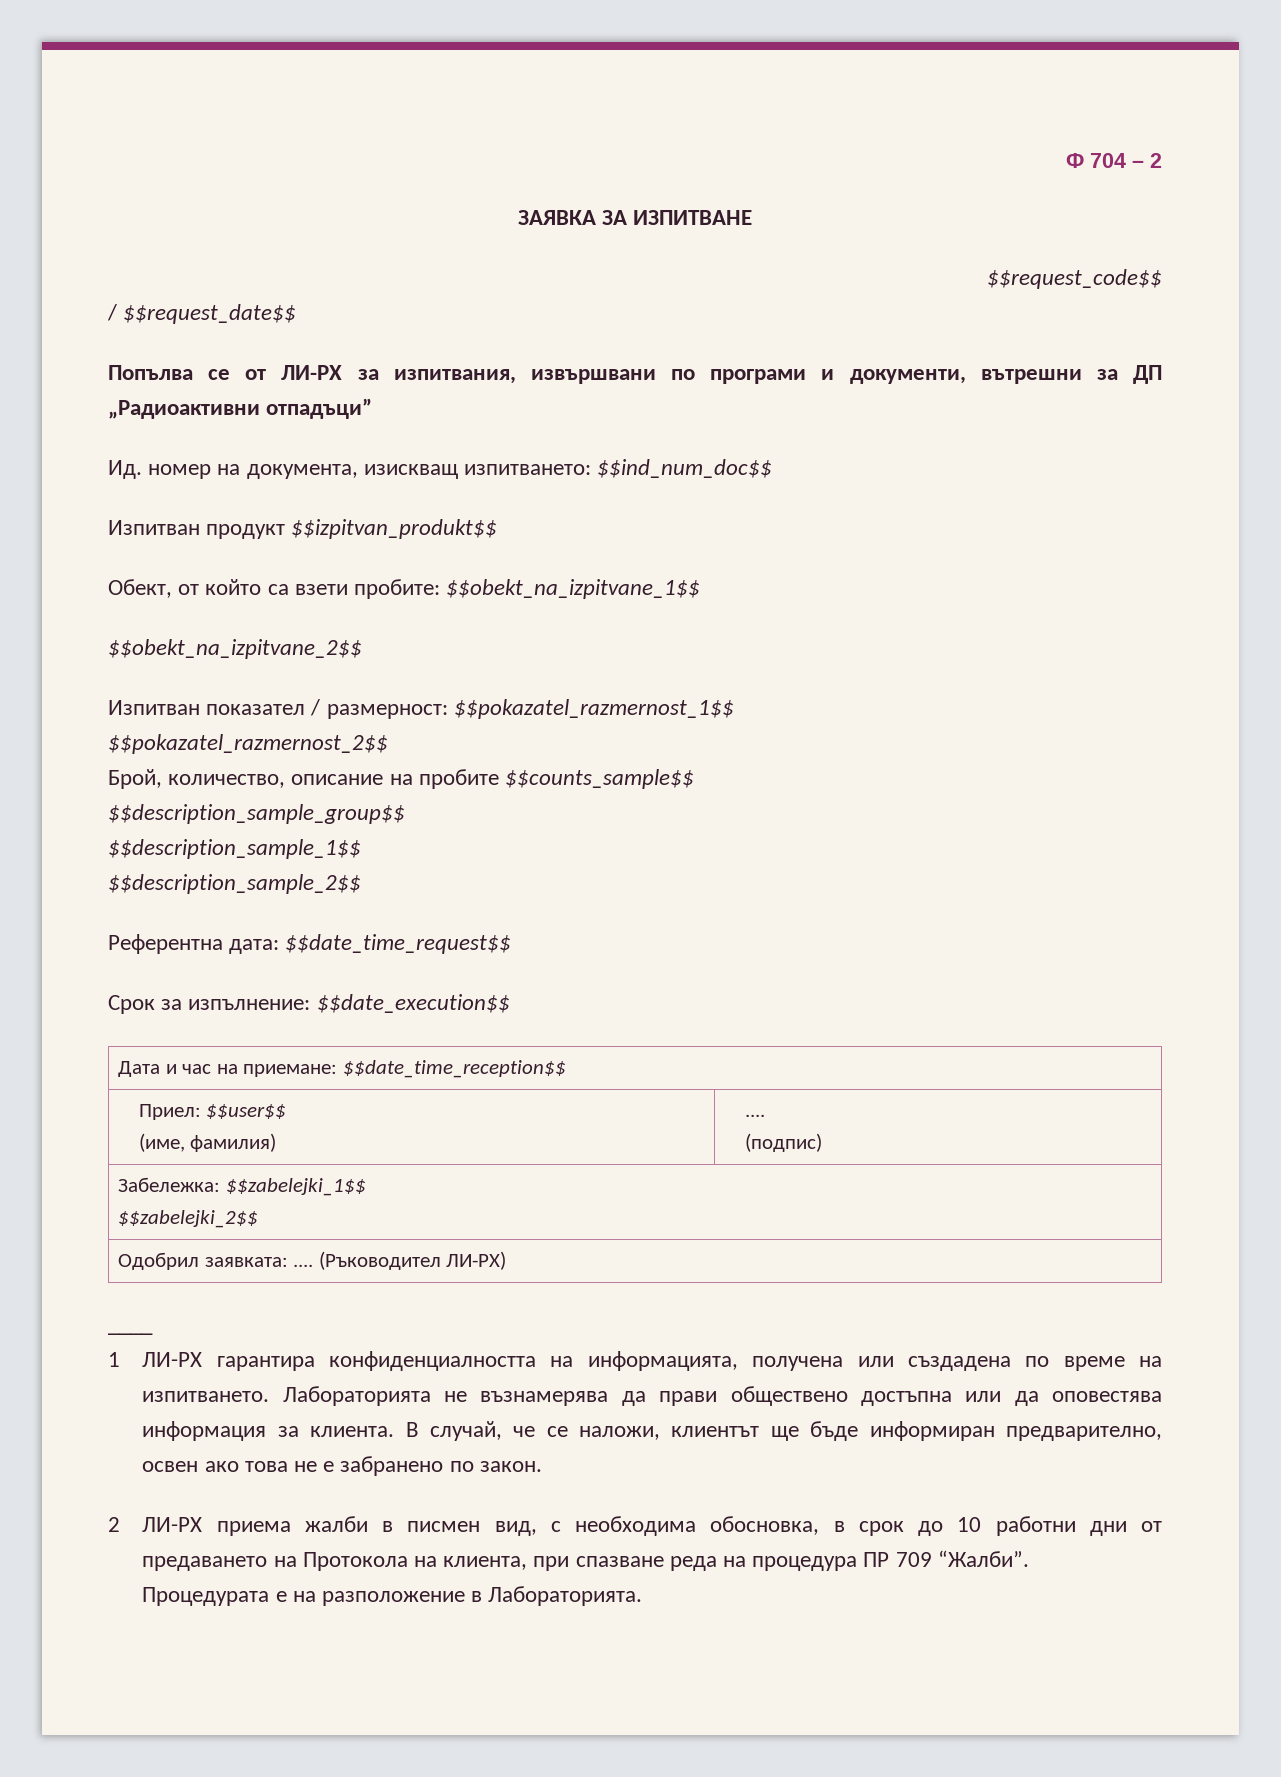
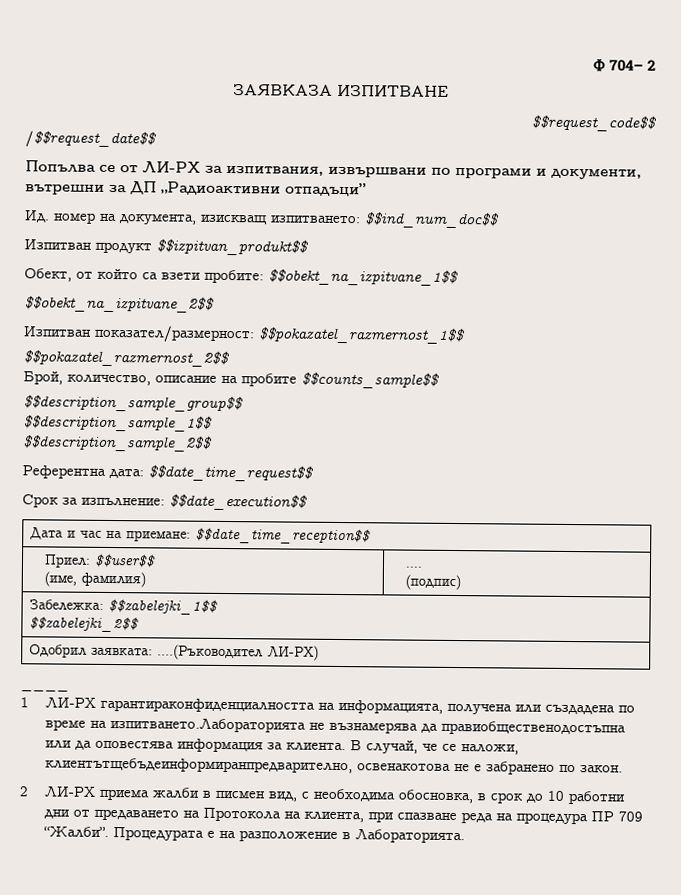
- Ф 704 – 2
+ Ф 704– 2
- ЗАЯВКА ЗА ИЗПИТВАНЕ
+ ЗАЯВКАЗА ИЗПИТВАНЕ
- / $$request_date$$
+ /$$request_date$$
- Изпитван показател / размерност: $$pokazatel_razmernost_1$$
+ Изпитван показател/размерност: $$pokazatel_razmernost_1$$
- Одобрил заявката: .... (Ръководител ЛИ-РХ)
+ Одобрил заявката: ....(Ръководител ЛИ-РХ)
- 1 ЛИ-РХ гарантира конфиденциалността на информацията, получена или създадена по време на изпитването. Лабораторията не възнамерява да прави обществено достъпна или да оповестява информация за клиента.
+ 1 ЛИ-РХ гарантираконфиденциалността на информацията, получена или създадена по време на изпитването.Лабораторията не възнамерява да правиобщественодостъпна или да оповестява информация за клиента.
- В случай, че се наложи, клиентът ще бъде информиран предварително, освен ако това не е забранено по закон.
+ В случай, че се наложи, клиентътщебъдеинформиранпредварително, освенакотова не е забранено по закон.

